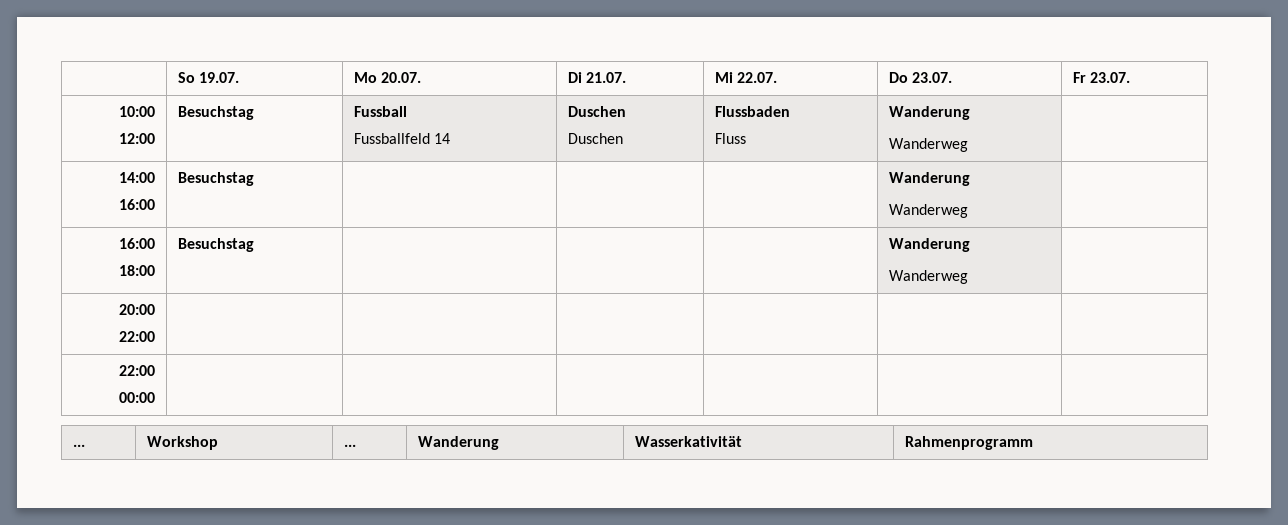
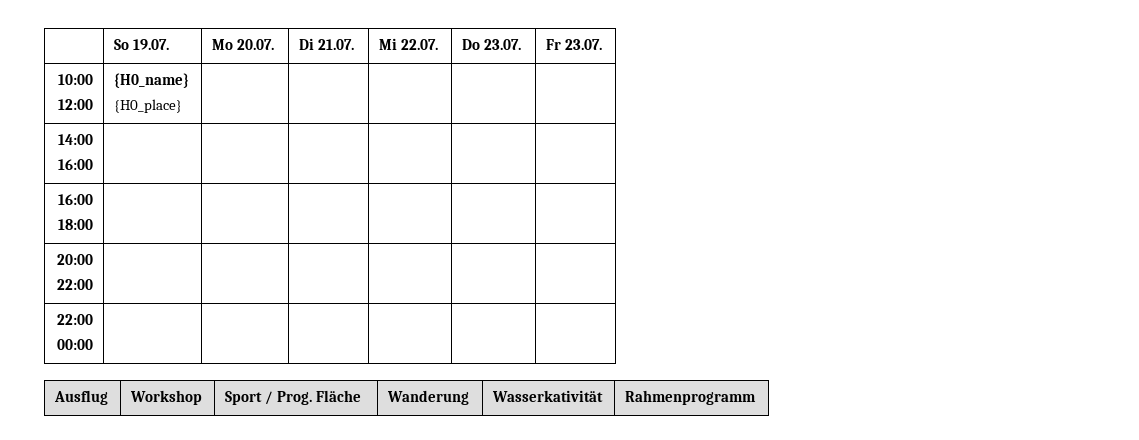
  10:00
- 12:00 | Besuchstag | Fussball
- Fussballfeld 14 | Duschen
- Duschen | Flussbaden
- Fluss | Wanderung
- Wanderweg |
+ 12:00 | {H0_name}
+ {H0_place} | | | | |
  14:00
- 16:00 | Besuchstag | | | | Wanderung
- Wanderweg |
+ 16:00 | | | | | |
  16:00
- 18:00 | Besuchstag | | | | Wanderung
- Wanderweg |
+ 18:00 | | | | | |
- ... | Workshop | ... | Wanderung | Wasserkativität | Rahmenprogramm
+ Ausflug | Workshop | Sport / Prog. Fläche | Wanderung | Wasserkativität | Rahmenprogramm

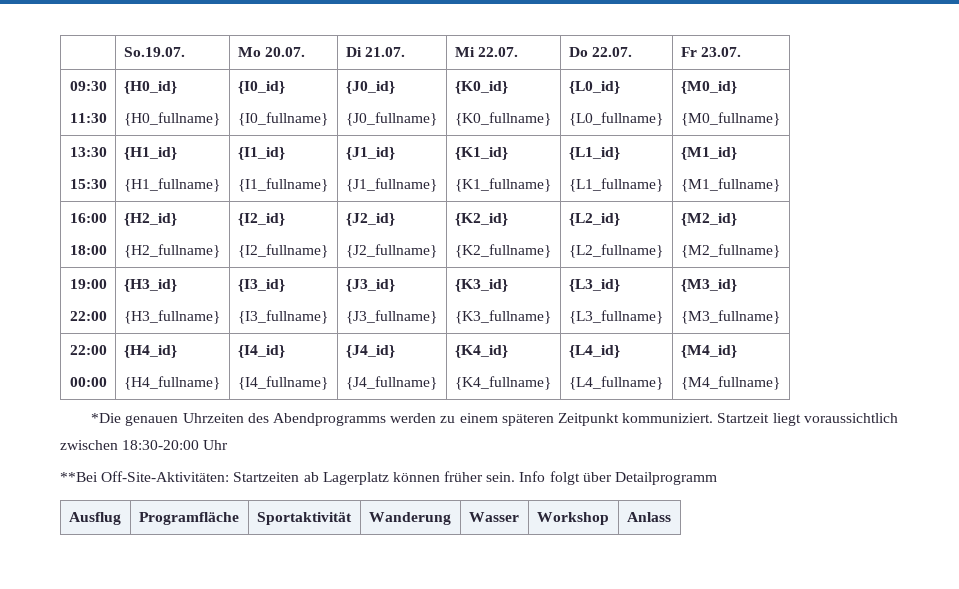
- | So 19.07. | Mo 20.07. | Di 21.07. | Mi 22.07. | Do 23.07. | Fr 23.07.
+ | So.19.07. | Mo 20.07. | Di 21.07. | Mi 22.07. | Do 22.07. | Fr 23.07.
- 10:00
- 12:00 | {H0_name}
- {H0_place} | | | | |
- 14:00
- 16:00 | | | | | |
+ 09:30
+ 11:30 | {H0_id}
+ {H0_fullname} | {I0_id}
+ {I0_fullname} | {J0_id}
+ {J0_fullname} | {K0_id}
+ {K0_fullname} | {L0_id}
+ {L0_fullname} | {M0_id}
+ {M0_fullname}
+ 13:30
+ 15:30 | {H1_id}
+ {H1_fullname} | {I1_id}
+ {I1_fullname} | {J1_id}
+ {J1_fullname} | {K1_id}
+ {K1_fullname} | {L1_id}
+ {L1_fullname} | {M1_id}
+ {M1_fullname}
  16:00
- 18:00 | | | | | |
- 20:00
- 22:00 | | | | | |
+ 18:00 | {H2_id}
+ {H2_fullname} | {I2_id}
+ {I2_fullname} | {J2_id}
+ {J2_fullname} | {K2_id}
+ {K2_fullname} | {L2_id}
+ {L2_fullname} | {M2_id}
+ {M2_fullname}
+ 19:00
+ 22:00 | {H3_id}
+ {H3_fullname} | {I3_id}
+ {I3_fullname} | {J3_id}
+ {J3_fullname} | {K3_id}
+ {K3_fullname} | {L3_id}
+ {L3_fullname} | {M3_id}
+ {M3_fullname}
  22:00
- 00:00 | | | | | |
- Ausflug | Workshop | Sport / Prog. Fläche | Wanderung | Wasserkativität | Rahmenprogramm
+ 00:00 | {H4_id}
+ {H4_fullname} | {I4_id}
+ {I4_fullname} | {J4_id}
+ {J4_fullname} | {K4_id}
+ {K4_fullname} | {L4_id}
+ {L4_fullname} | {M4_id}
+ {M4_fullname}
+ *Die genauen Uhrzeiten des Abendprogramms werden zu einem späteren Zeitpunkt kommuniziert. Startzeit liegt voraussichtlich zwischen 18:30-20:00 Uhr
+ **Bei Off-Site-Aktivitäten: Startzeiten ab Lagerplatz können früher sein. Info folgt über Detailprogramm
+ Ausflug | Programfläche | Sportaktivität | Wanderung | Wasser | Workshop | Anlass

